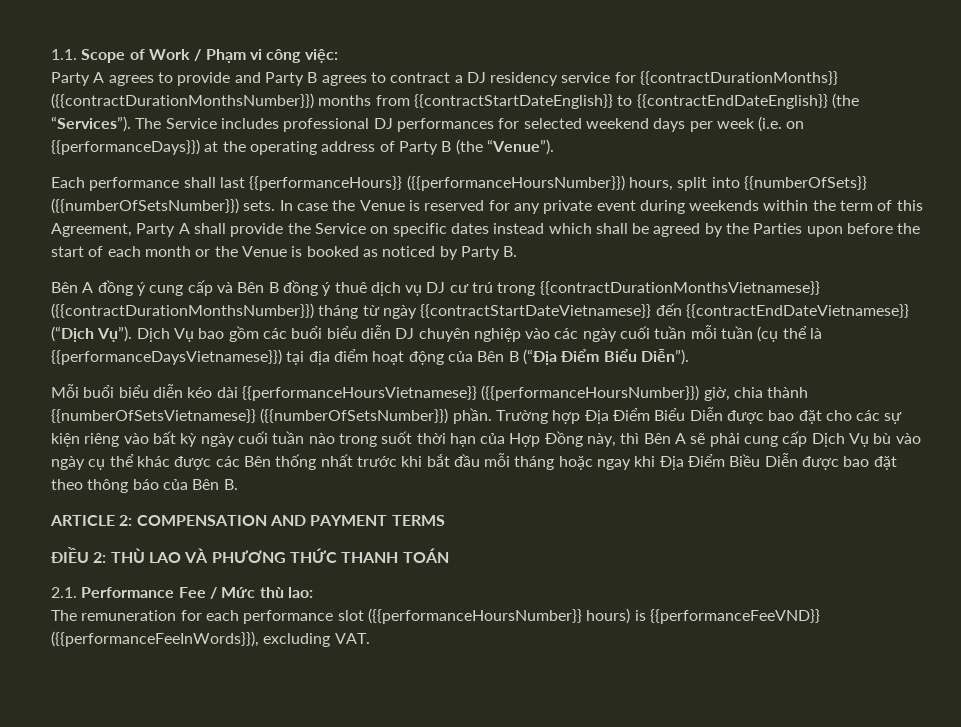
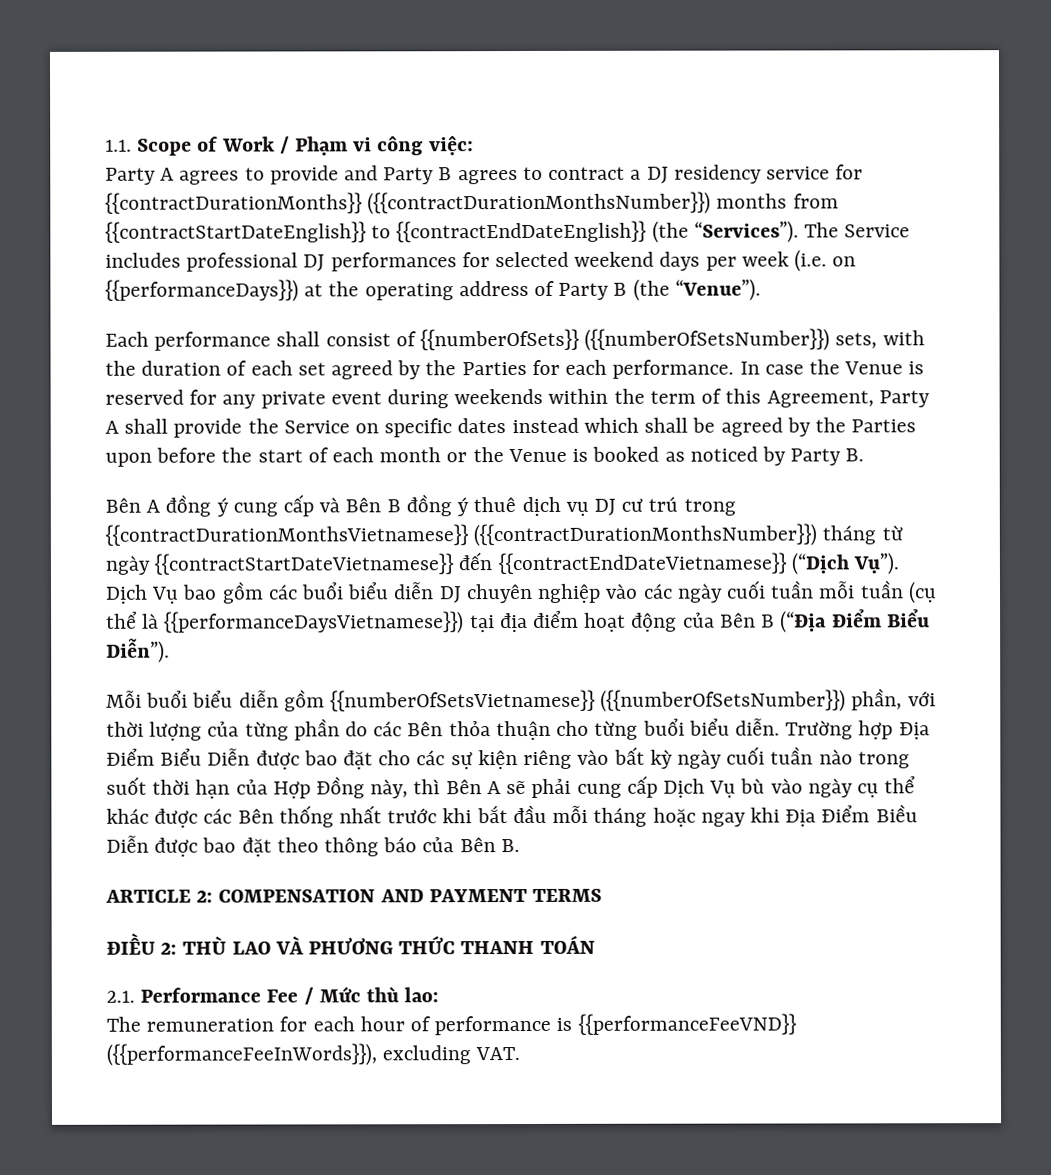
- Each performance shall last {{performanceHours}} ({{performanceHoursNumber}}) hours, split into {{numberOfSets}} ({{numberOfSetsNumber}}) sets.
+ Each performance shall consist of {{numberOfSets}} ({{numberOfSetsNumber}}) sets, with the duration of each set agreed by the Parties for each performance.
- Mỗi buổi biểu diễn kéo dài {{performanceHoursVietnamese}} ({{performanceHoursNumber}}) giờ, chia thành {{numberOfSetsVietnamese}} ({{numberOfSetsNumber}}) phần.
+ Mỗi buổi biểu diễn gồm {{numberOfSetsVietnamese}} ({{numberOfSetsNumber}}) phần, với thời lượng của từng phần do các Bên thỏa thuận cho từng buổi biểu diễn.
- The remuneration for each performance slot ({{performanceHoursNumber}} hours) is {{performanceFeeVND}} ({{performanceFeeInWords}}), excluding VAT.
+ The remuneration for each hour of performance is {{performanceFeeVND}} ({{performanceFeeInWords}}), excluding VAT.

